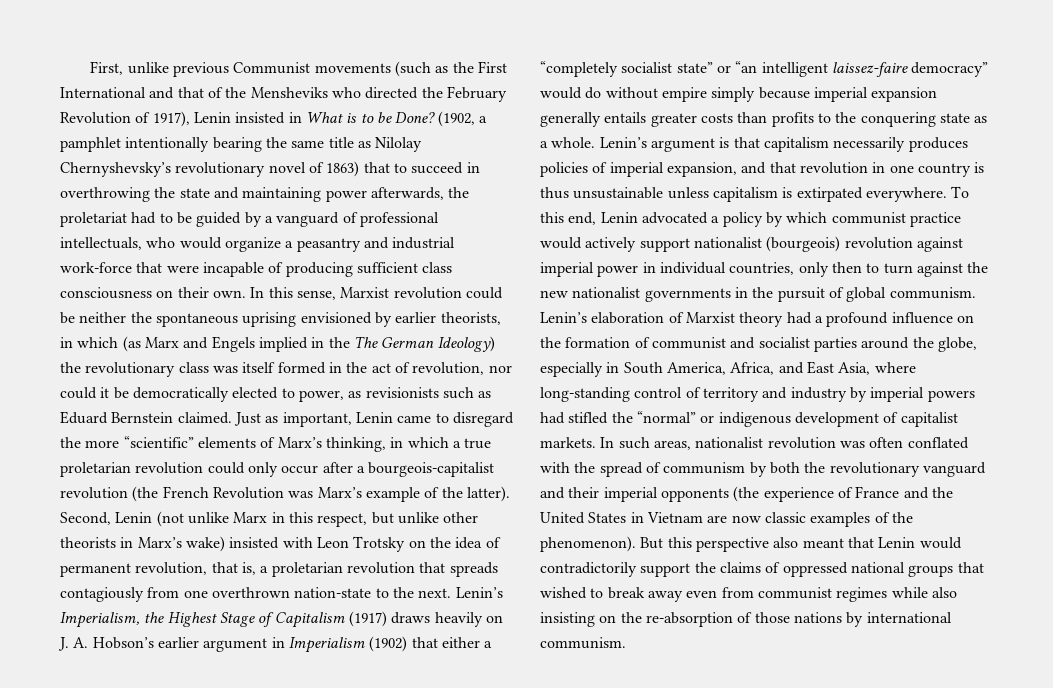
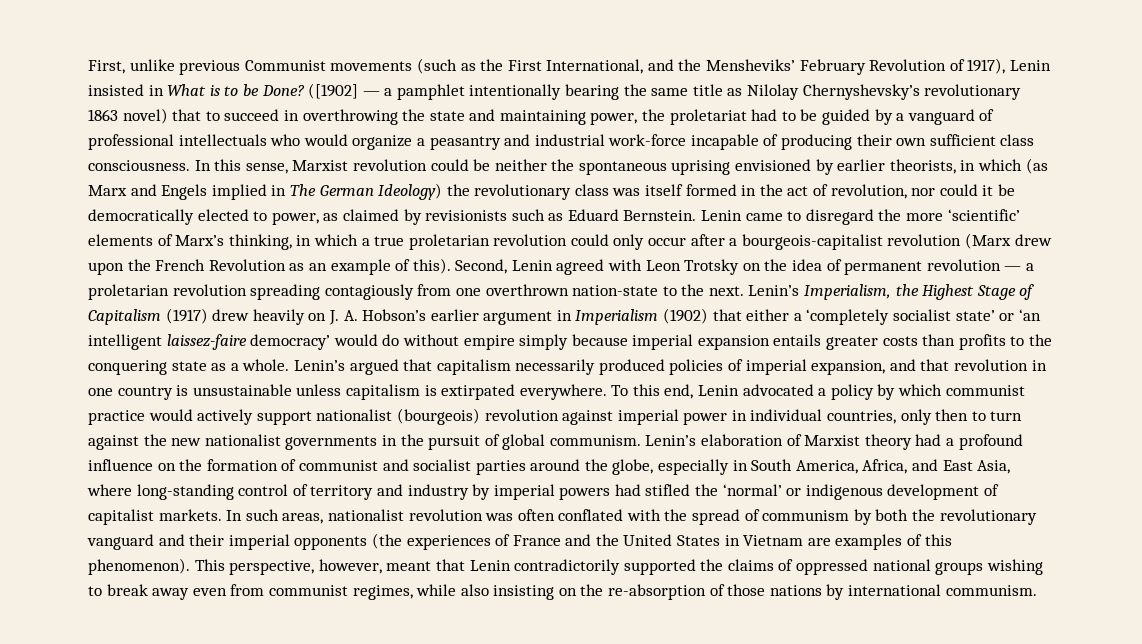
- First, unlike previous Communist movements (such as the First International and that of the Mensheviks who directed the February Revolution of 1917), Lenin insisted in What is to be Done?
+ First, unlike previous Communist movements (such as the First International, and the Mensheviks’ February Revolution of 1917), Lenin insisted in What is to be Done?
- (1902, a pamphlet intentionally bearing the same title as Nilolay Chernyshevsky’s revolutionary novel of 1863) that to succeed in overthrowing the state and maintaining power afterwards, the proletariat had to be guided by a vanguard of professional intellectuals, who would organize a peasantry and industrial work-force that were incapable of producing sufficient class consciousness on their own.
+ ([1902] — a pamphlet intentionally bearing the same title as Nilolay Chernyshevsky’s revolutionary 1863 novel) that to succeed in overthrowing the state and maintaining power, the proletariat had to be guided by a vanguard of professional intellectuals who would organize a peasantry and industrial work-force incapable of producing their own sufficient class consciousness.
- In this sense, Marxist revolution could be neither the spontaneous uprising envisioned by earlier theorists, in which (as Marx and Engels implied in the The German Ideology) the revolutionary class was itself formed in the act of revolution, nor could it be democratically elected to power, as revisionists such as Eduard Bernstein claimed. Just as important, Lenin came to disregard the more “scientific” elements of Marx’s thinking, in which a true proletarian revolution could only occur after a bourgeois-capitalist revolution (the French Revolution was Marx’s example of the latter). Second, Lenin (not unlike Marx in this respect, but unlike other theorists in Marx’s wake) insisted with Leon Trotsky on the idea of permanent revolution, that is, a proletarian revolution that spreads contagiously from one overthrown nation-state to the next.
+ In this sense, Marxist revolution could be neither the spontaneous uprising envisioned by earlier theorists, in which (as Marx and Engels implied in The German Ideology) the revolutionary class was itself formed in the act of revolution, nor could it be democratically elected to power, as claimed by revisionists such as Eduard Bernstein. Lenin came to disregard the more ‘scientific’ elements of Marx’s thinking, in which a true proletarian revolution could only occur after a bourgeois-capitalist revolution (Marx drew upon the French Revolution as an example of this). Second, Lenin agreed with Leon Trotsky on the idea of permanent revolution — a proletarian revolution spreading contagiously from one overthrown nation-state to the next.
- Lenin’s Imperialism, the Highest Stage of Capitalism (1917) draws heavily on J. A. Hobson’s earlier argument in Imperialism (1902) that either a “completely socialist state” or “an intelligent laissez-faire democracy” would do without empire simply because imperial expansion generally entails greater costs than profits to the conquering state as a whole.
+ Lenin’s Imperialism, the Highest Stage of Capitalism (1917) drew heavily on J. A. Hobson’s earlier argument in Imperialism (1902) that either a ‘completely socialist state’ or ‘an intelligent laissez-faire democracy’ would do without empire simply because imperial expansion entails greater costs than profits to the conquering state as a whole.
- Lenin’s argument is that capitalism necessarily produces policies of imperial expansion, and that revolution in one country is thus unsustainable unless capitalism is extirpated everywhere.
+ Lenin’s argued that capitalism necessarily produced policies of imperial expansion, and that revolution in one country is unsustainable unless capitalism is extirpated everywhere.
- Lenin’s elaboration of Marxist theory had a profound influence on the formation of communist and socialist parties around the globe, especially in South America, Africa, and East Asia, where long-standing control of territory and industry by imperial powers had stifled the “normal” or indigenous development of capitalist markets.
+ Lenin’s elaboration of Marxist theory had a profound influence on the formation of communist and socialist parties around the globe, especially in South America, Africa, and East Asia, where long-standing control of territory and industry by imperial powers had stifled the ‘normal’ or indigenous development of capitalist markets.
- In such areas, nationalist revolution was often conflated with the spread of communism by both the revolutionary vanguard and their imperial opponents (the experience of France and the United States in Vietnam are now classic examples of the phenomenon). But this perspective also meant that Lenin would contradictorily support the claims of oppressed national groups that wished to break away even from communist regimes while also insisting on the re-absorption of those nations by international communism.
+ In such areas, nationalist revolution was often conflated with the spread of communism by both the revolutionary vanguard and their imperial opponents (the experiences of France and the United States in Vietnam are examples of this phenomenon). This perspective, however, meant that Lenin contradictorily supported the claims of oppressed national groups wishing to break away even from communist regimes, while also insisting on the re-absorption of those nations by international communism.

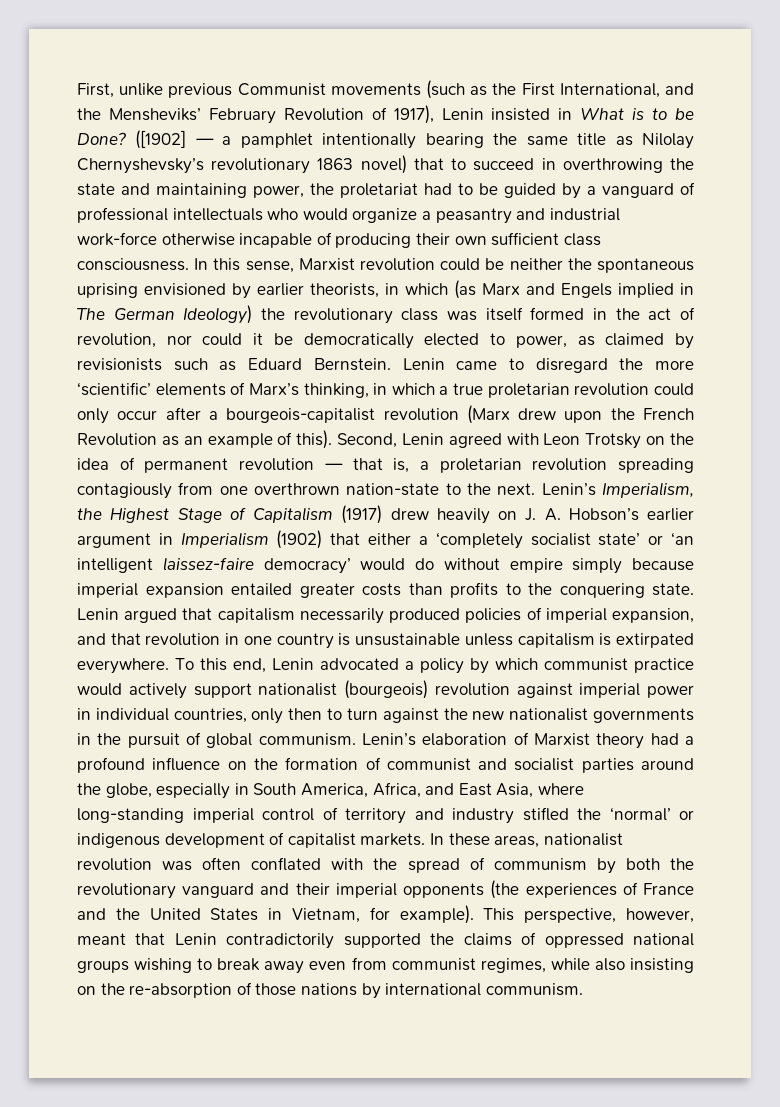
- ([1902] — a pamphlet intentionally bearing the same title as Nilolay Chernyshevsky’s revolutionary 1863 novel) that to succeed in overthrowing the state and maintaining power, the proletariat had to be guided by a vanguard of professional intellectuals who would organize a peasantry and industrial work-force incapable of producing their own sufficient class consciousness.
+ ([1902] — a pamphlet intentionally bearing the same title as Nilolay Chernyshevsky’s revolutionary 1863 novel) that to succeed in overthrowing the state and maintaining power, the proletariat had to be guided by a vanguard of professional intellectuals who would organize a peasantry and industrial work-force otherwise incapable of producing their own sufficient class consciousness.
- Second, Lenin agreed with Leon Trotsky on the idea of permanent revolution — a proletarian revolution spreading contagiously from one overthrown nation-state to the next.
+ Second, Lenin agreed with Leon Trotsky on the idea of permanent revolution — that is, a proletarian revolution spreading contagiously from one overthrown nation-state to the next.
- Lenin’s Imperialism, the Highest Stage of Capitalism (1917) drew heavily on J. A. Hobson’s earlier argument in Imperialism (1902) that either a ‘completely socialist state’ or ‘an intelligent laissez-faire democracy’ would do without empire simply because imperial expansion entails greater costs than profits to the conquering state as a whole. Lenin’s argued that capitalism necessarily produced policies of imperial expansion, and that revolution in one country is unsustainable unless capitalism is extirpated everywhere.
+ Lenin’s Imperialism, the Highest Stage of Capitalism (1917) drew heavily on J. A. Hobson’s earlier argument in Imperialism (1902) that either a ‘completely socialist state’ or ‘an intelligent laissez-faire democracy’ would do without empire simply because imperial expansion entailed greater costs than profits to the conquering state. Lenin argued that capitalism necessarily produced policies of imperial expansion, and that revolution in one country is unsustainable unless capitalism is extirpated everywhere.
- Lenin’s elaboration of Marxist theory had a profound influence on the formation of communist and socialist parties around the globe, especially in South America, Africa, and East Asia, where long-standing control of territory and industry by imperial powers had stifled the ‘normal’ or indigenous development of capitalist markets.
+ Lenin’s elaboration of Marxist theory had a profound influence on the formation of communist and socialist parties around the globe, especially in South America, Africa, and East Asia, where long-standing imperial control of territory and industry stifled the ‘normal’ or indigenous development of capitalist markets.
- In such areas, nationalist revolution was often conflated with the spread of communism by both the revolutionary vanguard and their imperial opponents (the experiences of France and the United States in Vietnam are examples of this phenomenon).
+ In these areas, nationalist revolution was often conflated with the spread of communism by both the revolutionary vanguard and their imperial opponents (the experiences of France and the United States in Vietnam, for example).

